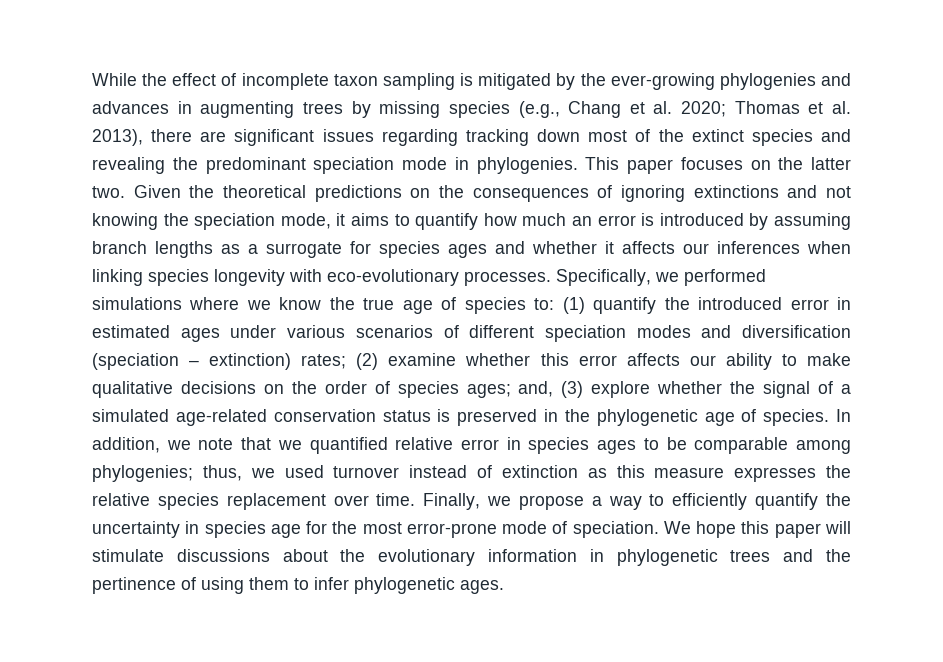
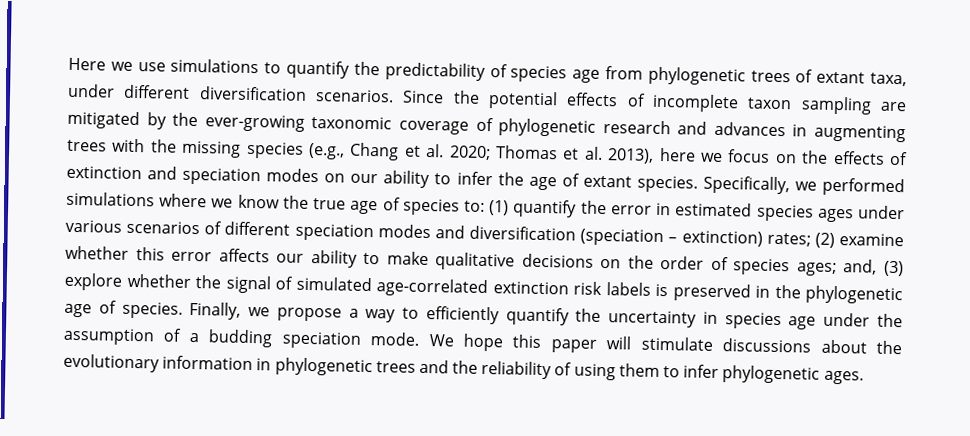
- While the effect of incomplete taxon sampling is mitigated by the ever-growing phylogenies and advances in augmenting trees by missing species (e.g., Chang et al. 2020; Thomas et al. 2013), there are significant issues regarding tracking down most of the extinct species and revealing the predominant speciation mode in phylogenies. This paper focuses on the latter two. Given the theoretical predictions on the consequences of ignoring extinctions and not knowing the speciation mode, it aims to quantify how much an error is introduced by assuming branch lengths as a surrogate for species ages and whether it affects our inferences when linking species longevity with eco-evolutionary processes.
+ Here we use simulations to quantify the predictability of species age from phylogenetic trees of extant taxa, under different diversification scenarios. Since the potential effects of incomplete taxon sampling are mitigated by the ever-growing taxonomic coverage of phylogenetic research and advances in augmenting trees with the missing species (e.g., Chang et al. 2020; Thomas et al. 2013), here we focus on the effects of extinction and speciation modes on our ability to infer the age of extant species.
- (1) quantify the introduced error in estimated ages under various scenarios of different speciation modes and diversification (speciation – extinction) rates;
+ (1) quantify the error in estimated species ages under various scenarios of different speciation modes and diversification (speciation – extinction) rates;
- and, (3) explore whether the signal of a simulated age-related conservation status is preserved in the phylogenetic age of species.
+ and, (3) explore whether the signal of simulated age-correlated extinction risk labels is preserved in the phylogenetic age of species.
- In addition, we note that we quantified relative error in species ages to be comparable among phylogenies; thus, we used turnover instead of extinction as this measure expresses the relative species replacement over time.
- Finally, we propose a way to efficiently quantify the uncertainty in species age for the most error-prone mode of speciation.
+ Finally, we propose a way to efficiently quantify the uncertainty in species age under the assumption of a budding speciation mode.
- We hope this paper will stimulate discussions about the evolutionary information in phylogenetic trees and the pertinence of using them to infer phylogenetic ages.
+ We hope this paper will stimulate discussions about the evolutionary information in phylogenetic trees and the reliability of using them to infer phylogenetic ages.

